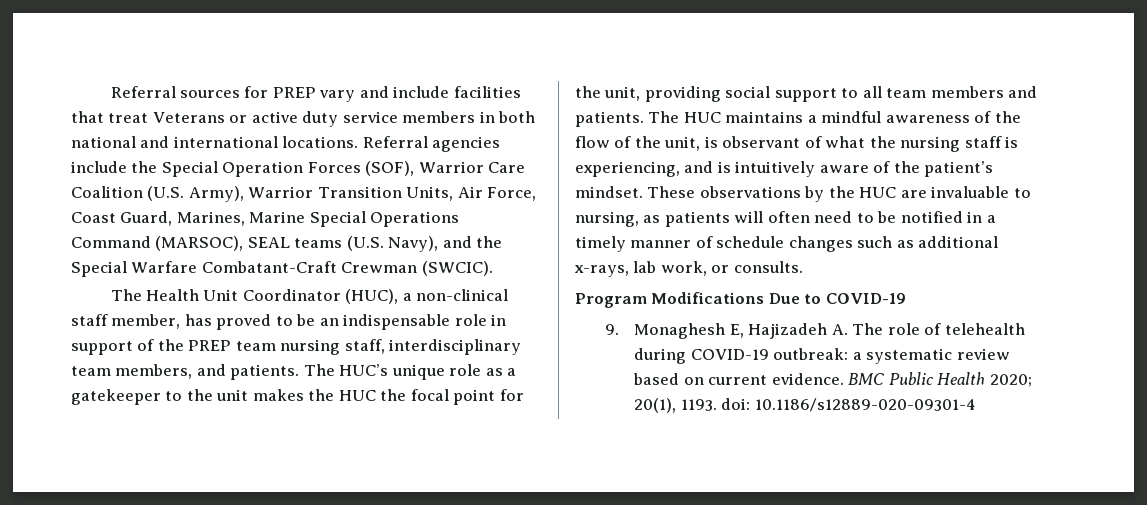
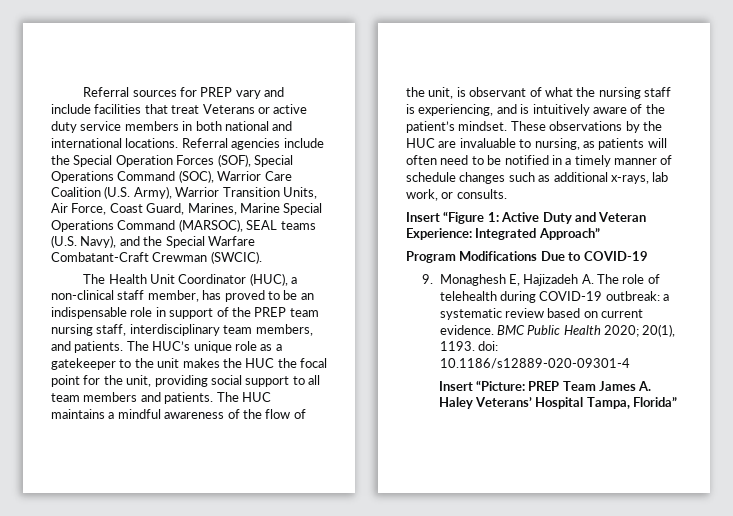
- Referral agencies include the Special Operation Forces (SOF), Warrior Care Coalition (U.S. Army), Warrior Transition Units, Air Force, Coast Guard, Marines, Marine Special Operations Command (MARSOC), SEAL teams (U.S. Navy), and the Special Warfare Combatant-Craft Crewman (SWCIC).
+ Referral agencies include the Special Operation Forces (SOF), Special Operations Command (SOC), Warrior Care Coalition (U.S. Army), Warrior Transition Units, Air Force, Coast Guard, Marines, Marine Special Operations Command (MARSOC), SEAL teams (U.S. Navy), and the Special Warfare Combatant-Craft Crewman (SWCIC).
+ Insert “Figure 1: Active Duty and Veteran Experience: Integrated Approach”
+ Insert “Picture: PREP Team James A. Haley Veterans’ Hospital Tampa, Florida”

